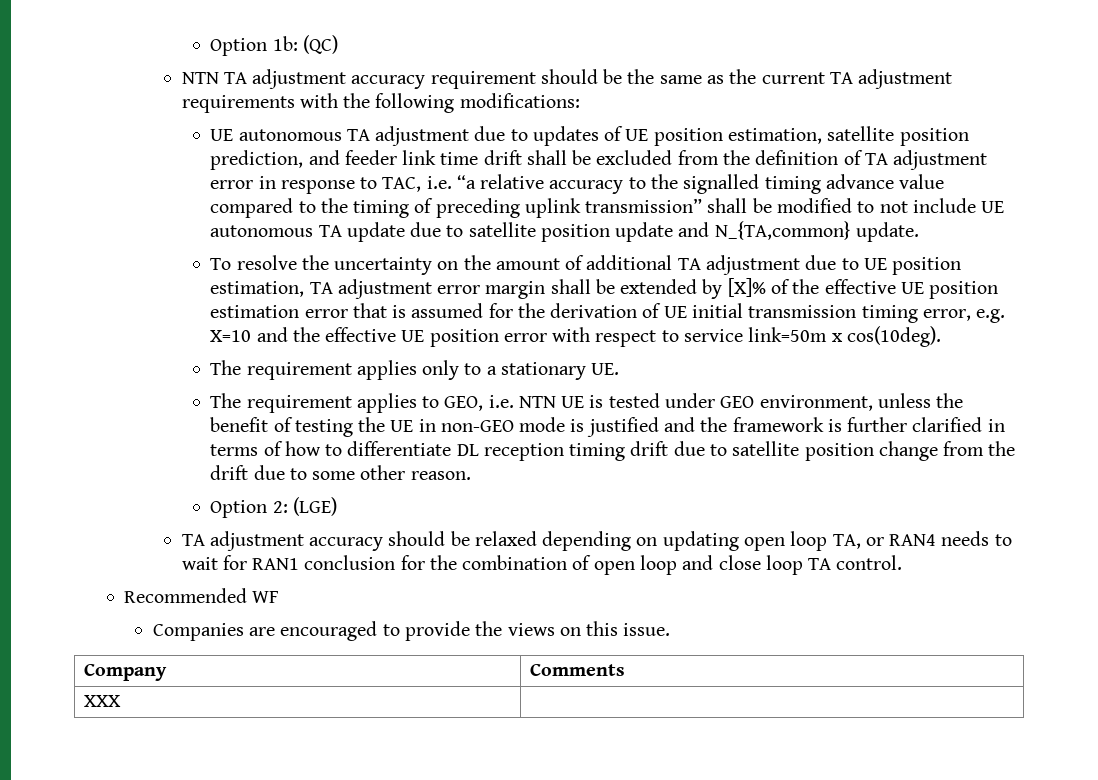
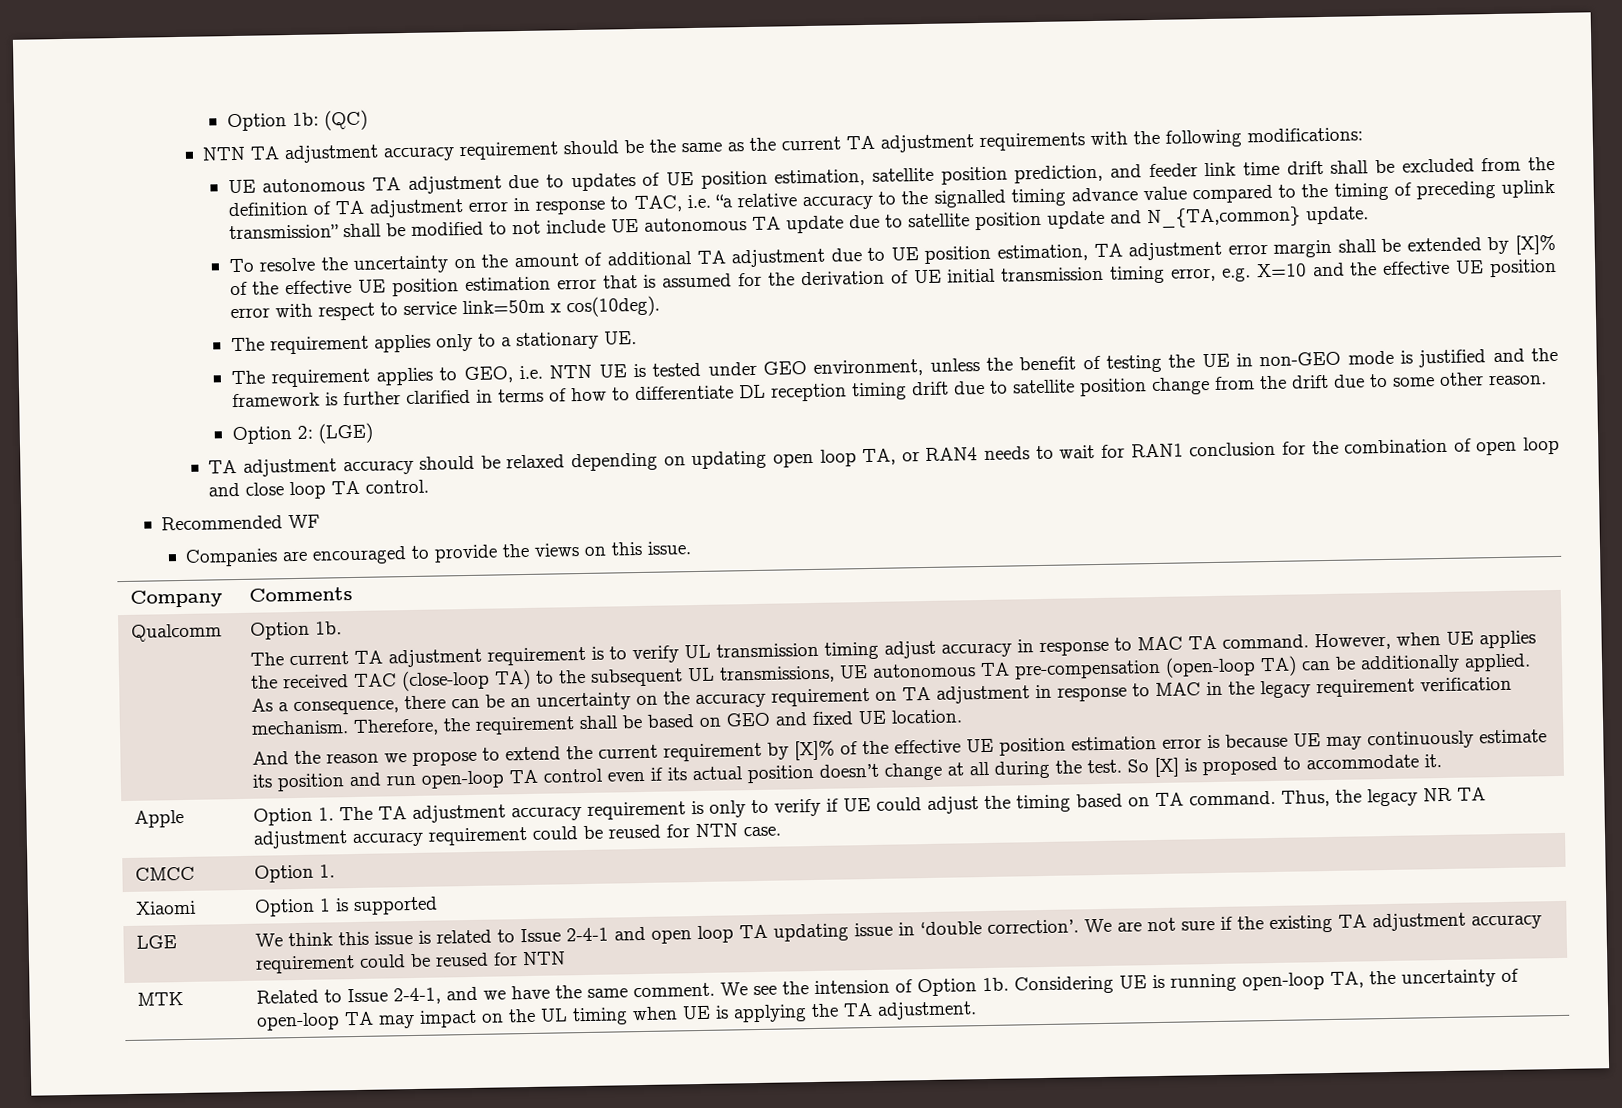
- XXX
+ Qualcomm | Option 1b.
+ The current TA adjustment requirement is to verify UL transmission timing adjust accuracy in response to MAC TA command. However, when UE applies the received TAC (close-loop TA) to the subsequent UL transmissions, UE autonomous TA pre-compensation (open-loop TA) can be additionally applied. As a consequence, there can be an uncertainty on the accuracy requirement on TA adjustment in response to MAC in the legacy requirement verification mechanism. Therefore, the requirement shall be based on GEO and fixed UE location.
+ And the reason we propose to extend the current requirement by [X]% of the effective UE position estimation error is because UE may continuously estimate its position and run open-loop TA control even if its actual position doesn’t change at all during the test. So [X] is proposed to accommodate it.
+ Apple | Option 1. The TA adjustment accuracy requirement is only to verify if UE could adjust the timing based on TA command. Thus, the legacy NR TA adjustment accuracy requirement could be reused for NTN case.
+ CMCC | Option 1.
+ Xiaomi | Option 1 is supported
+ LGE | We think this issue is related to Issue 2-4-1 and open loop TA updating issue in ‘double correction’. We are not sure if the existing TA adjustment accuracy requirement could be reused for NTN
+ MTK | Related to Issue 2-4-1, and we have the same comment. We see the intension of Option 1b. Considering UE is running open-loop TA, the uncertainty of open-loop TA may impact on the UL timing when UE is applying the TA adjustment.

